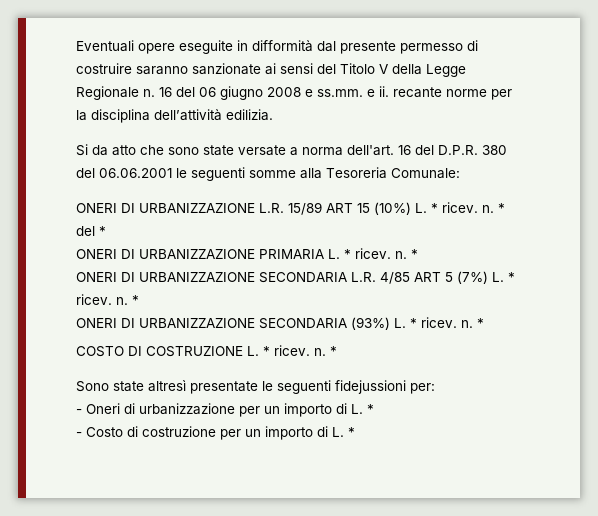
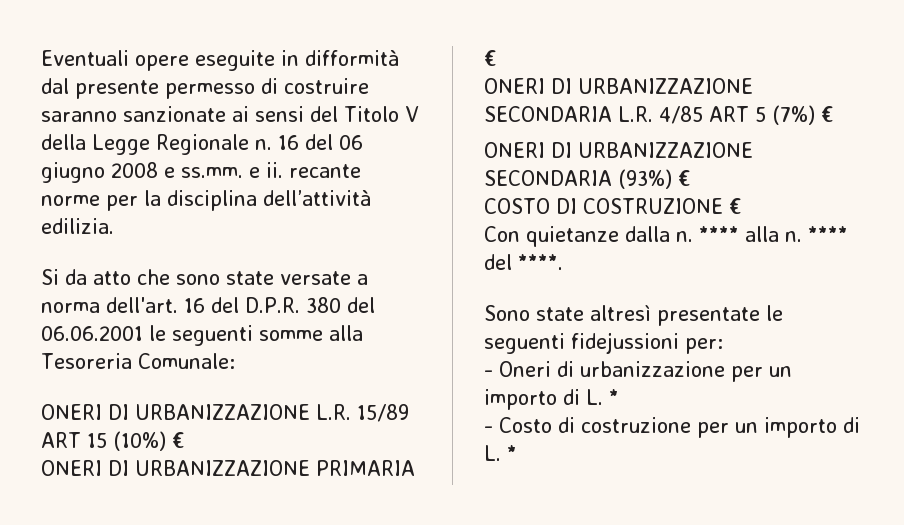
- ONERI DI URBANIZZAZIONE L.R. 15/89 ART 15 (10%) L. * ricev. n. * del *
+ ONERI DI URBANIZZAZIONE L.R. 15/89 ART 15 (10%) €
- ONERI DI URBANIZZAZIONE PRIMARIA L. * ricev. n. *
+ ONERI DI URBANIZZAZIONE PRIMARIA €
- ONERI DI URBANIZZAZIONE SECONDARIA L.R. 4/85 ART 5 (7%) L. * ricev. n. *
+ ONERI DI URBANIZZAZIONE SECONDARIA L.R. 4/85 ART 5 (7%) €
- ONERI DI URBANIZZAZIONE SECONDARIA (93%) L. * ricev. n. *
- COSTO DI COSTRUZIONE L. * ricev. n. *
+ ONERI DI URBANIZZAZIONE SECONDARIA (93%) €
+ COSTO DI COSTRUZIONE €
+ Con quietanze dalla n. **** alla n. **** del ****.

